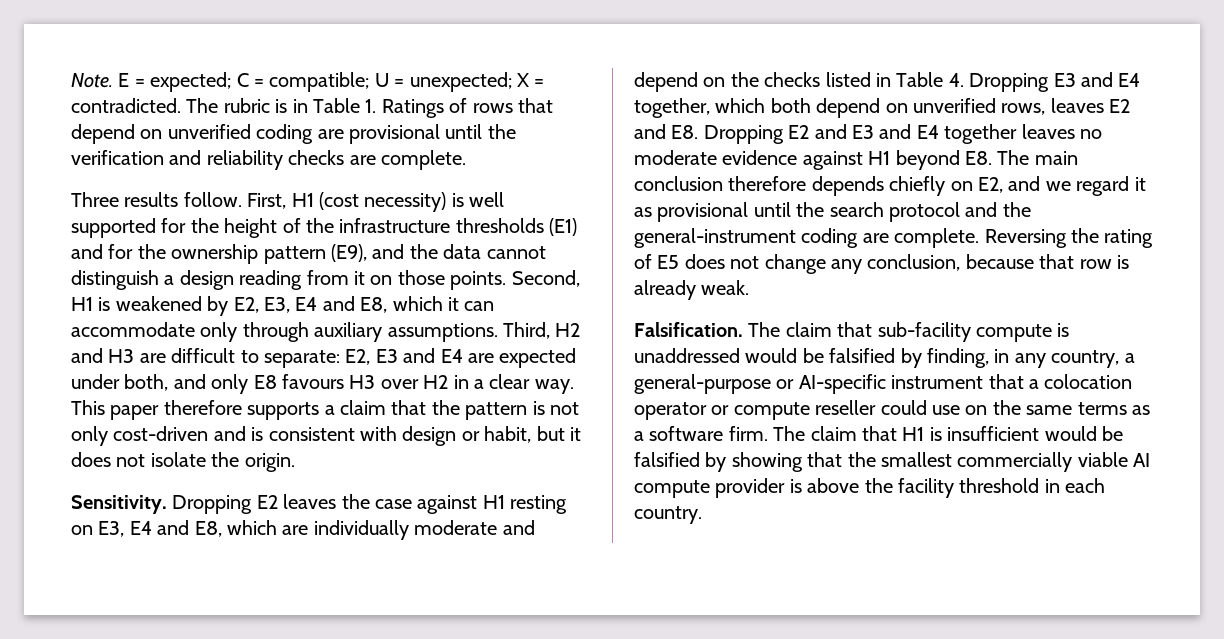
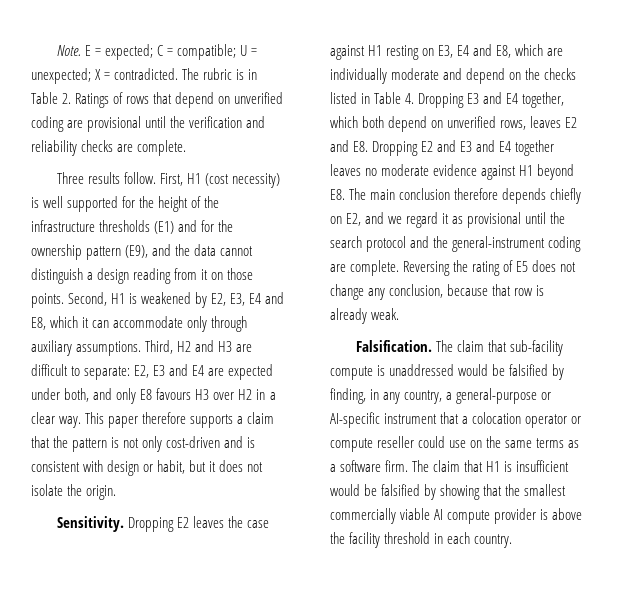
- The rubric is in Table 1. Ratings of rows that depend on unverified coding are provisional until the verification and reliability checks are complete.
+ The rubric is in Table 2. Ratings of rows that depend on unverified coding are provisional until the verification and reliability checks are complete.

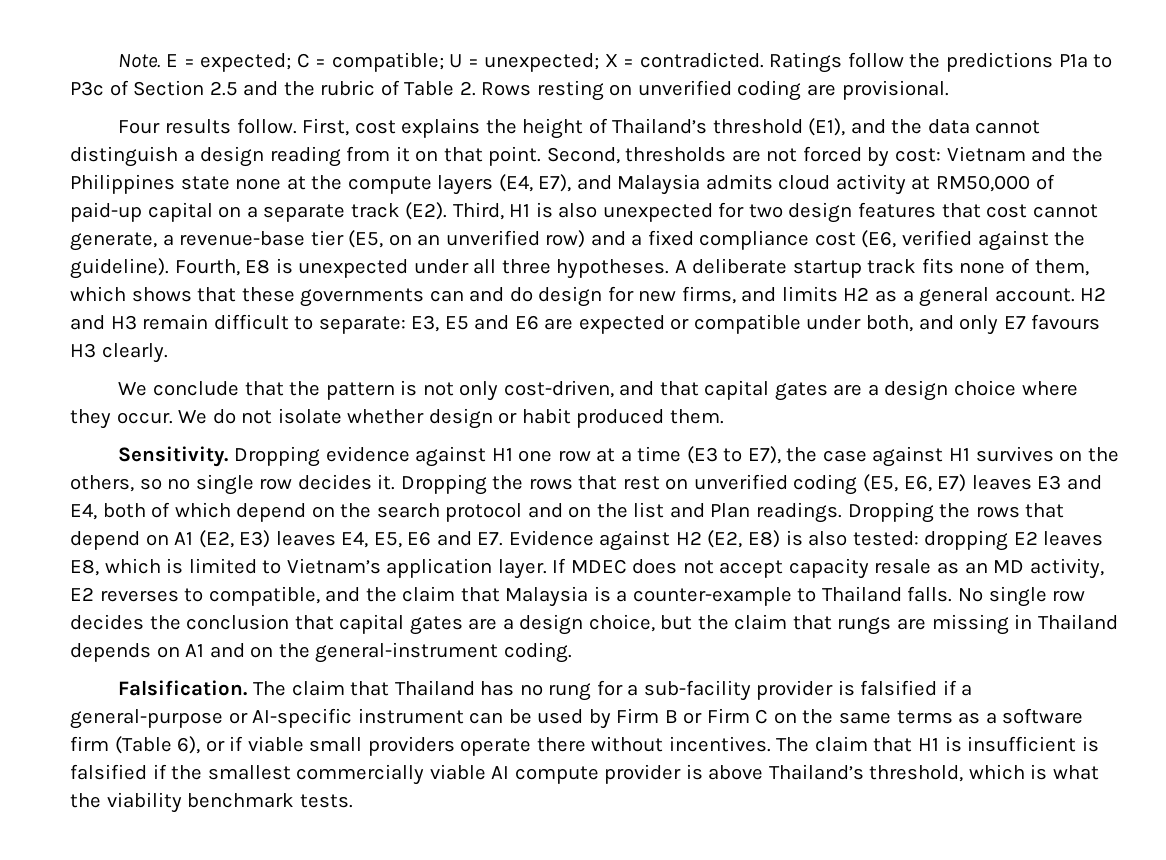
- The rubric is in Table 2. Ratings of rows that depend on unverified coding are provisional until the verification and reliability checks are complete.
- Three results follow. First, H1 (cost necessity) is well supported for the height of the infrastructure thresholds (E1) and for the ownership pattern (E9), and the data cannot distinguish a design reading from it on those points. Second, H1 is weakened by E2, E3, E4 and E8, which it can accommodate only through auxiliary assumptions. Third, H2 and H3 are difficult to separate: E2, E3 and E4 are expected under both, and only E8 favours H3 over H2 in a clear way. This paper therefore supports a claim that the pattern is not only cost-driven and is consistent with design or habit, but it does not isolate the origin.
- Sensitivity. Dropping E2 leaves the case against H1 resting on E3, E4 and E8, which are individually moderate and depend on the checks listed in Table 4. Dropping E3 and E4 together, which both depend on unverified rows, leaves E2 and E8. Dropping E2 and E3 and E4 together leaves no moderate evidence against H1 beyond E8. The main conclusion therefore depends chiefly on E2, and we regard it as provisional until the search protocol and the general-instrument coding are complete. Reversing the rating of E5 does not change any conclusion, because that row is already weak.
- Falsification. The claim that sub-facility compute is unaddressed would be falsified by finding, in any country, a general-purpose or AI-specific instrument that a colocation operator or compute reseller could use on the same terms as a software firm.
+ Ratings follow the predictions P1a to P3c of Section 2.5 and the rubric of Table 2. Rows resting on unverified coding are provisional.
+ Four results follow. First, cost explains the height of Thailand’s threshold (E1), and the data cannot distinguish a design reading from it on that point. Second, thresholds are not forced by cost: Vietnam and the Philippines state none at the compute layers (E4, E7), and Malaysia admits cloud activity at RM50,000 of paid-up capital on a separate track (E2). Third, H1 is also unexpected for two design features that cost cannot generate, a revenue-base tier (E5, on an unverified row) and a fixed compliance cost (E6, verified against the guideline). Fourth, E8 is unexpected under all three hypotheses. A deliberate startup track fits none of them, which shows that these governments can and do design for new firms, and limits H2 as a general account. H2 and H3 remain difficult to separate: E3, E5 and E6 are expected or compatible under both, and only E7 favours H3 clearly.
+ We conclude that the pattern is not only cost-driven, and that capital gates are a design choice where they occur. We do not isolate whether design or habit produced them.
+ Sensitivity. Dropping evidence against H1 one row at a time (E3 to E7), the case against H1 survives on the others, so no single row decides it. Dropping the rows that rest on unverified coding (E5, E6, E7) leaves E3 and E4, both of which depend on the search protocol and on the list and Plan readings. Dropping the rows that depend on A1 (E2, E3) leaves E4, E5, E6 and E7. Evidence against H2 (E2, E8) is also tested: dropping E2 leaves E8, which is limited to Vietnam’s application layer. If MDEC does not accept capacity resale as an MD activity, E2 reverses to compatible, and the claim that Malaysia is a counter-example to Thailand falls. No single row decides the conclusion that capital gates are a design choice, but the claim that rungs are missing in Thailand depends on A1 and on the general-instrument coding.
+ Falsification. The claim that Thailand has no rung for a sub-facility provider is falsified if a general-purpose or AI-specific instrument can be used by Firm B or Firm C on the same terms as a software firm (Table 6), or if viable small providers operate there without incentives.
- The claim that H1 is insufficient would be falsified by showing that the smallest commercially viable AI compute provider is above the facility threshold in each country.
+ The claim that H1 is insufficient is falsified if the smallest commercially viable AI compute provider is above Thailand’s threshold, which is what the viability benchmark tests.

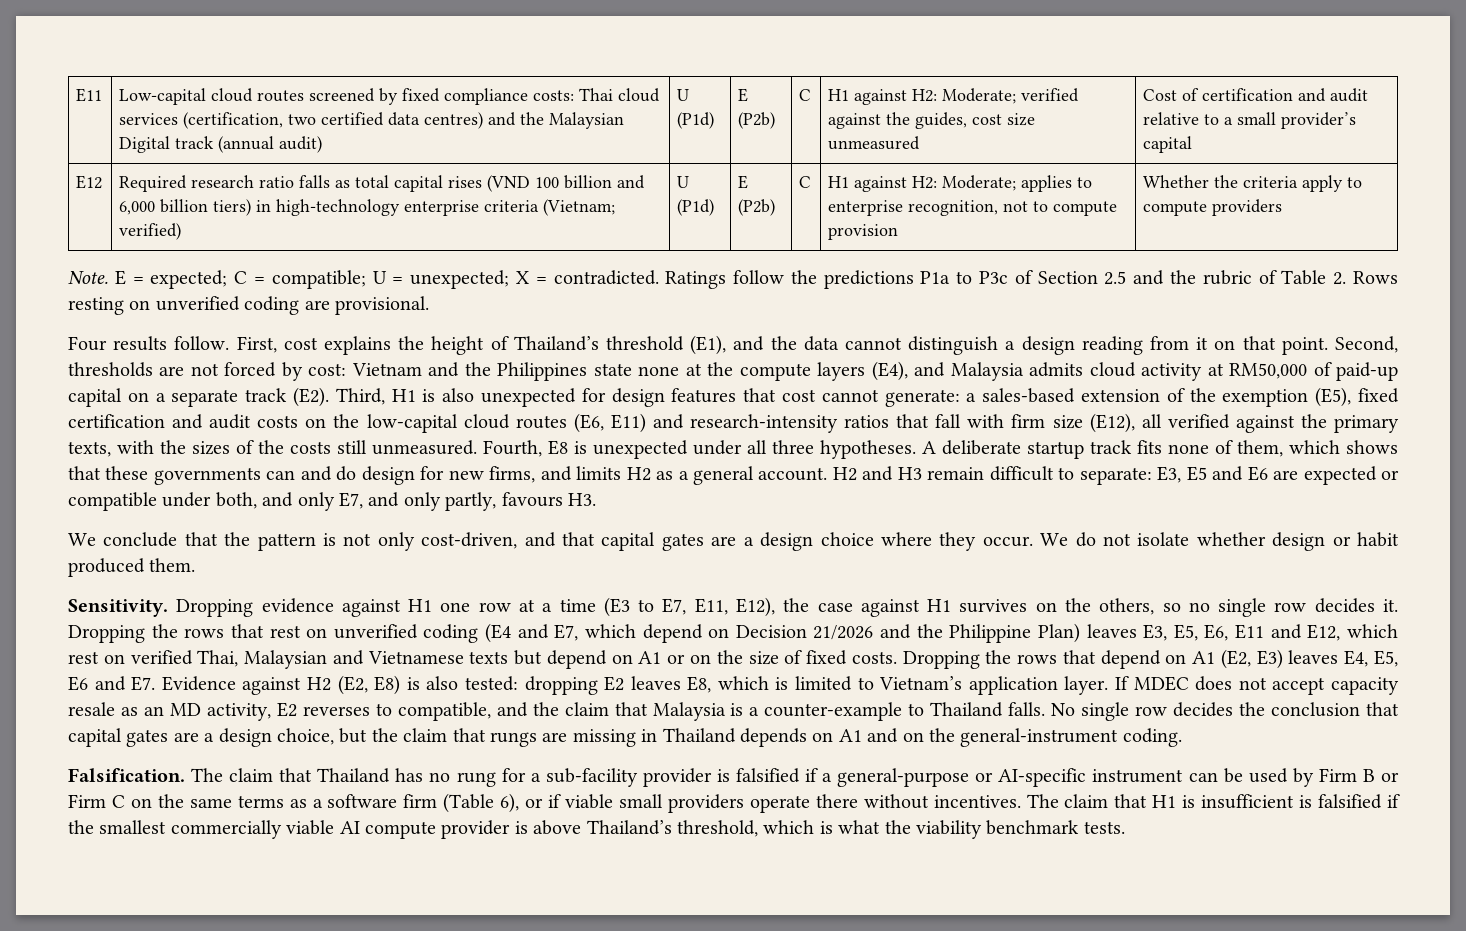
+ E11 | Low-capital cloud routes screened by fixed compliance costs: Thai cloud services (certification, two certified data centres) and the Malaysian Digital track (annual audit) | U (P1d) | E (P2b) | C | H1 against H2: Moderate; verified against the guides, cost size unmeasured | Cost of certification and audit relative to a small provider’s capital
+ E12 | Required research ratio falls as total capital rises (VND 100 billion and 6,000 billion tiers) in high-technology enterprise criteria (Vietnam; verified) | U (P1d) | E (P2b) | C | H1 against H2: Moderate; applies to enterprise recognition, not to compute provision | Whether the criteria apply to compute providers
- Second, thresholds are not forced by cost: Vietnam and the Philippines state none at the compute layers (E4, E7), and Malaysia admits cloud activity at RM50,000 of paid-up capital on a separate track (E2). Third, H1 is also unexpected for two design features that cost cannot generate, a revenue-base tier (E5, on an unverified row) and a fixed compliance cost (E6, verified against the guideline).
+ Second, thresholds are not forced by cost: Vietnam and the Philippines state none at the compute layers (E4), and Malaysia admits cloud activity at RM50,000 of paid-up capital on a separate track (E2). Third, H1 is also unexpected for design features that cost cannot generate: a sales-based extension of the exemption (E5), fixed certification and audit costs on the low-capital cloud routes (E6, E11) and research-intensity ratios that fall with firm size (E12), all verified against the primary texts, with the sizes of the costs still unmeasured.
- H2 and H3 remain difficult to separate: E3, E5 and E6 are expected or compatible under both, and only E7 favours H3 clearly.
+ H2 and H3 remain difficult to separate: E3, E5 and E6 are expected or compatible under both, and only E7, and only partly, favours H3.
- Dropping evidence against H1 one row at a time (E3 to E7), the case against H1 survives on the others, so no single row decides it.
+ Dropping evidence against H1 one row at a time (E3 to E7, E11, E12), the case against H1 survives on the others, so no single row decides it.
- Dropping the rows that rest on unverified coding (E5, E6, E7) leaves E3 and E4, both of which depend on the search protocol and on the list and Plan readings.
+ Dropping the rows that rest on unverified coding (E4 and E7, which depend on Decision 21/2026 and the Philippine Plan) leaves E3, E5, E6, E11 and E12, which rest on verified Thai, Malaysian and Vietnamese texts but depend on A1 or on the size of fixed costs.

